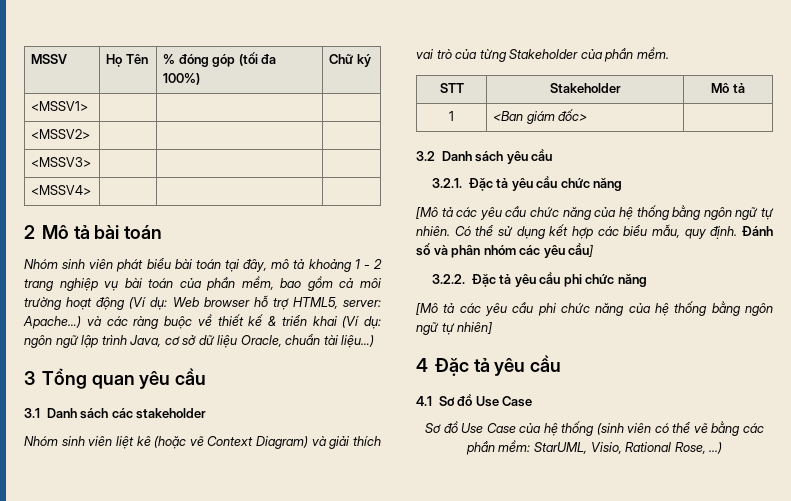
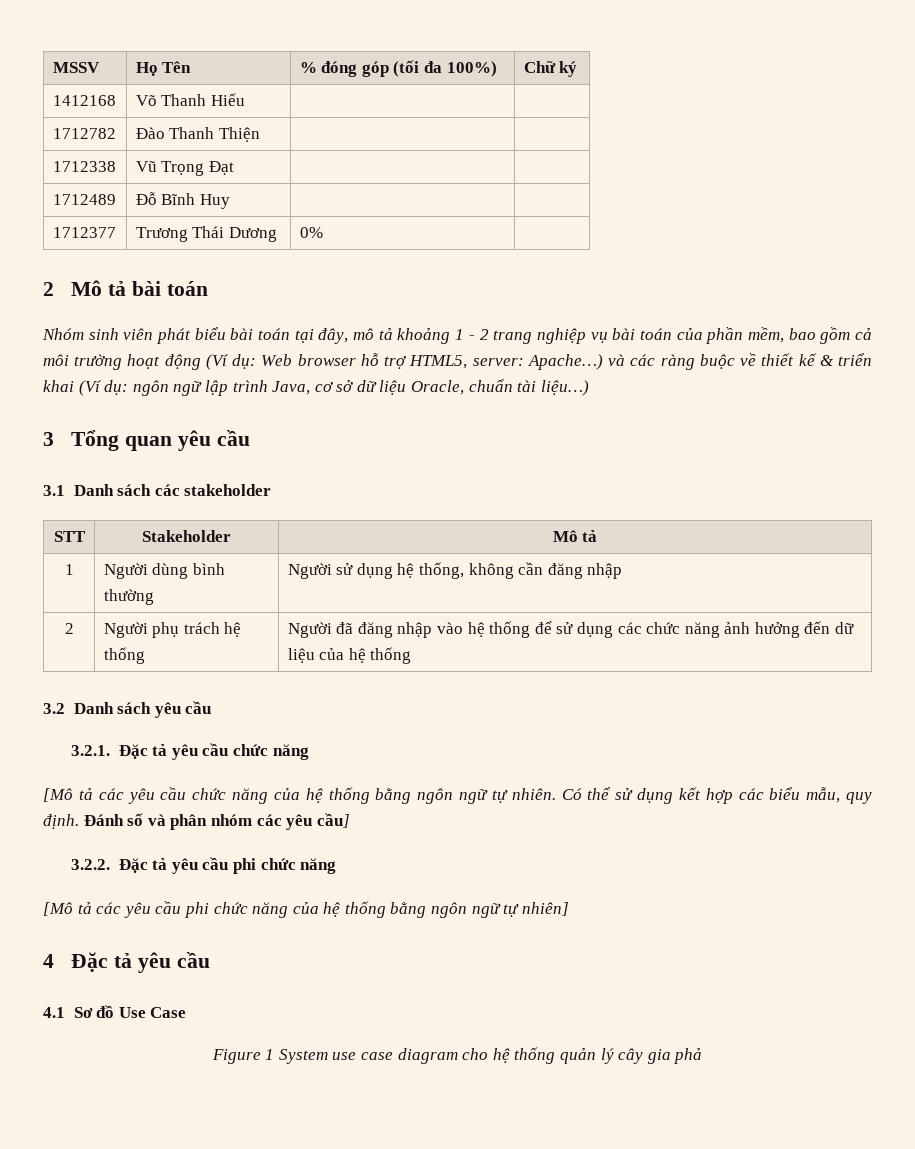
- <MSSV1> | | |
- <MSSV2> | | |
- <MSSV3> | | |
- <MSSV4> | | |
+ 1412168 | Võ Thanh Hiếu | |
+ 1712782 | Đào Thanh Thiện | |
+ 1712338 | Vũ Trọng Đạt | |
+ 1712489 | Đỗ Bĩnh Huy | |
+ 1712377 | Trương Thái Dương | 0% |
- Nhóm sinh viên liệt kê (hoặc vẽ Context Diagram) và giải thích vai trò của từng Stakeholder của phần mềm.
- 1 | <Ban giám đốc> |
+ 1 | Người dùng bình thường | Người sử dụng hệ thống, không cần đăng nhập
+ 2 | Người phụ trách hệ thống | Người đã đăng nhập vào hệ thống để sử dụng các chức năng ảnh hưởng đến dữ liệu của hệ thống
- Sơ đồ Use Case của hệ thống (sinh viên có thể vẽ bằng các phần mềm: StarUML, Visio, Rational Rose, ...)
+ Figure 1 System use case diagram cho hệ thống quản lý cây gia phả

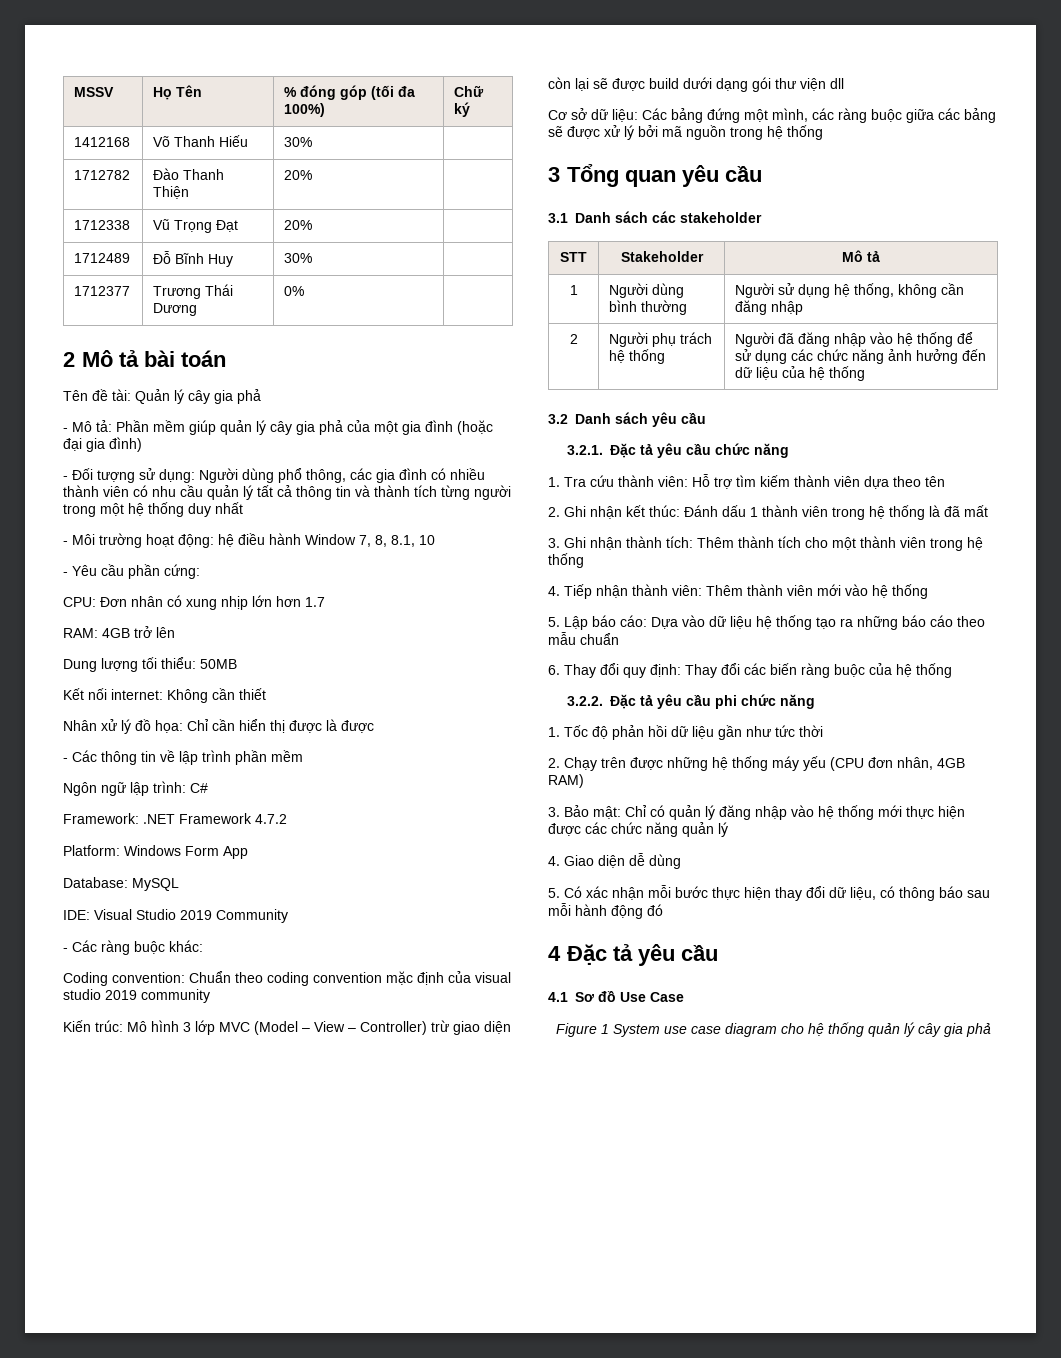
- 1412168 | Võ Thanh Hiếu | |
+ 1412168 | Võ Thanh Hiếu | 30% |
- 1712782 | Đào Thanh Thiện | |
+ 1712782 | Đào Thanh Thiện | 20% |
- 1712338 | Vũ Trọng Đạt | |
+ 1712338 | Vũ Trọng Đạt | 20% |
- 1712489 | Đỗ Bĩnh Huy | |
+ 1712489 | Đỗ Bĩnh Huy | 30% |
- Nhóm sinh viên phát biểu bài toán tại đây, mô tả khoảng 1 - 2 trang nghiệp vụ bài toán của phần mềm, bao gồm cả môi trường hoạt động (Ví dụ: Web browser hỗ trợ HTML5, server: Apache…) và các ràng buộc về thiết kế & triển khai (Ví dụ: ngôn ngữ lập trình Java, cơ sở dữ liệu Oracle, chuẩn tài liệu…)
+ Tên đề tài: Quản lý cây gia phả
+ - Mô tả: Phần mềm giúp quản lý cây gia phả của một gia đình (hoặc đại gia đình)
+ - Đối tượng sử dụng: Người dùng phổ thông, các gia đình có nhiều thành viên có nhu cầu quản lý tất cả thông tin và thành tích từng người trong một hệ thống duy nhất
+ - Môi trường hoạt động: hệ điều hành Window 7, 8, 8.1, 10
+ - Yêu cầu phần cứng:
+ CPU: Đơn nhân có xung nhịp lớn hơn 1.7
+ RAM: 4GB trở lên
+ Dung lượng tối thiểu: 50MB
+ Kết nối internet: Không cần thiết
+ Nhân xử lý đồ họa: Chỉ cần hiển thị được là được
+ - Các thông tin về lập trình phần mềm
+ Ngôn ngữ lập trình: C#
+ Framework: .NET Framework 4.7.2
+ Platform: Windows Form App
+ Database: MySQL
+ IDE: Visual Studio 2019 Community
+ - Các ràng buộc khác:
+ Coding convention: Chuẩn theo coding convention mặc định của visual studio 2019 community
+ Kiến trúc: Mô hình 3 lớp MVC (Model – View – Controller) trừ giao diện còn lại sẽ được build dưới dạng gói thư viện dll
+ Cơ sở dữ liệu: Các bảng đứng một mình, các ràng buộc giữa các bảng sẽ được xử lý bởi mã nguồn trong hệ thống
- [Mô tả các yêu cầu chức năng của hệ thống bằng ngôn ngữ tự nhiên. Có thể sử dụng kết hợp các biểu mẫu, quy định. Đánh số và phân nhóm các yêu cầu]
+ 1. Tra cứu thành viên: Hỗ trợ tìm kiếm thành viên dựa theo tên
+ 2. Ghi nhận kết thúc: Đánh dấu 1 thành viên trong hệ thống là đã mất
+ 3. Ghi nhận thành tích: Thêm thành tích cho một thành viên trong hệ thống
+ 4. Tiếp nhận thành viên: Thêm thành viên mới vào hệ thống
+ 5. Lập báo cáo: Dựa vào dữ liệu hệ thống tạo ra những báo cáo theo mẫu chuẩn
+ 6. Thay đổi quy định: Thay đổi các biến ràng buộc của hệ thống
- [Mô tả các yêu cầu phi chức năng của hệ thống bằng ngôn ngữ tự nhiên]
+ 1. Tốc độ phản hồi dữ liệu gần như tức thời
+ 2. Chạy trên được những hệ thống máy yếu (CPU đơn nhân, 4GB RAM)
+ 3. Bảo mật: Chỉ có quản lý đăng nhập vào hệ thống mới thực hiện được các chức năng quản lý
+ 4. Giao diện dễ dùng
+ 5. Có xác nhận mỗi bước thực hiện thay đổi dữ liệu, có thông báo sau mỗi hành động đó

